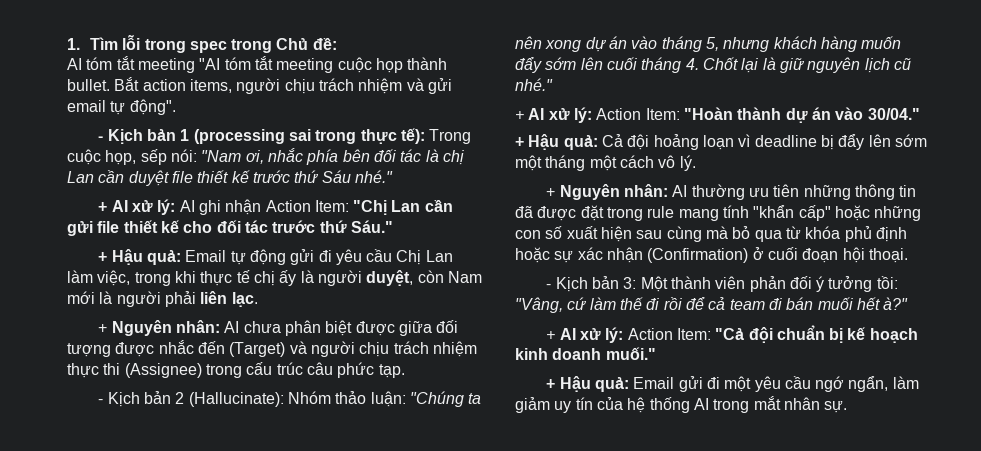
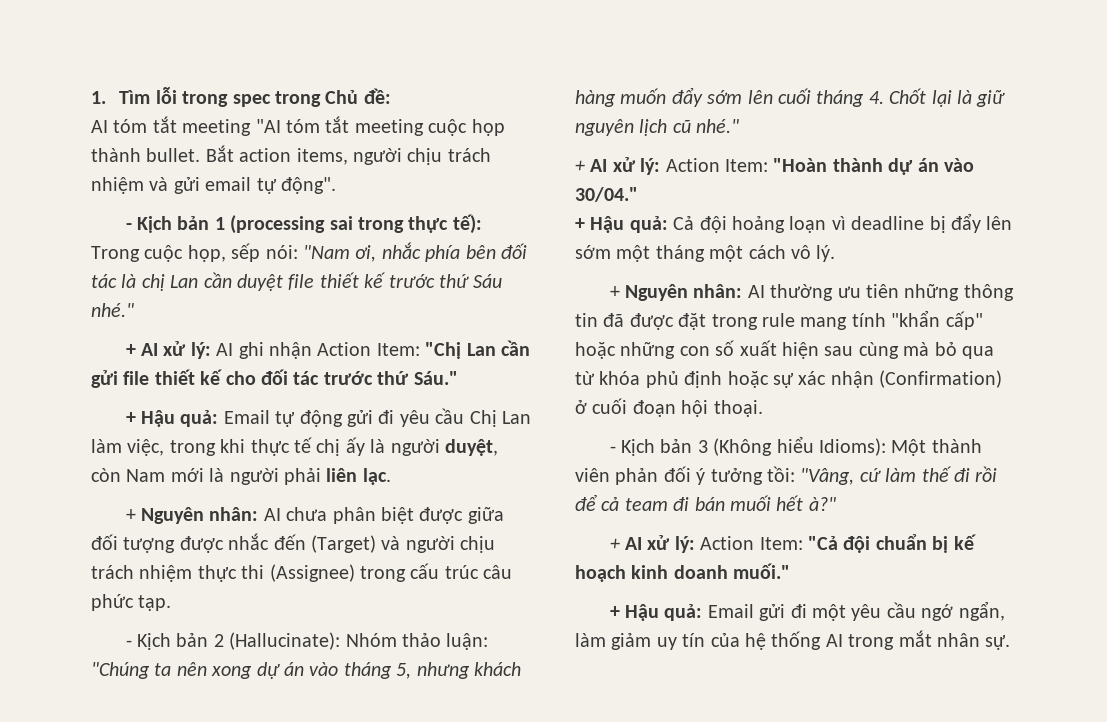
- - Kịch bản 3: Một thành viên phản đối ý tưởng tồi: "Vâng, cứ làm thế đi rồi để cả team đi bán muối hết à?"
+ - Kịch bản 3 (Không hiểu Idioms): Một thành viên phản đối ý tưởng tồi: "Vâng, cứ làm thế đi rồi để cả team đi bán muối hết à?"

